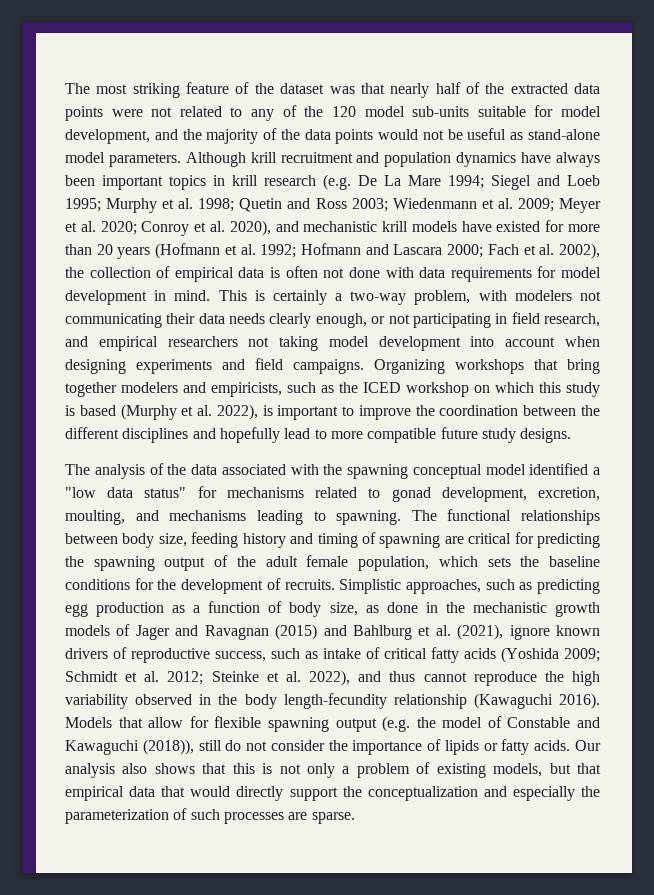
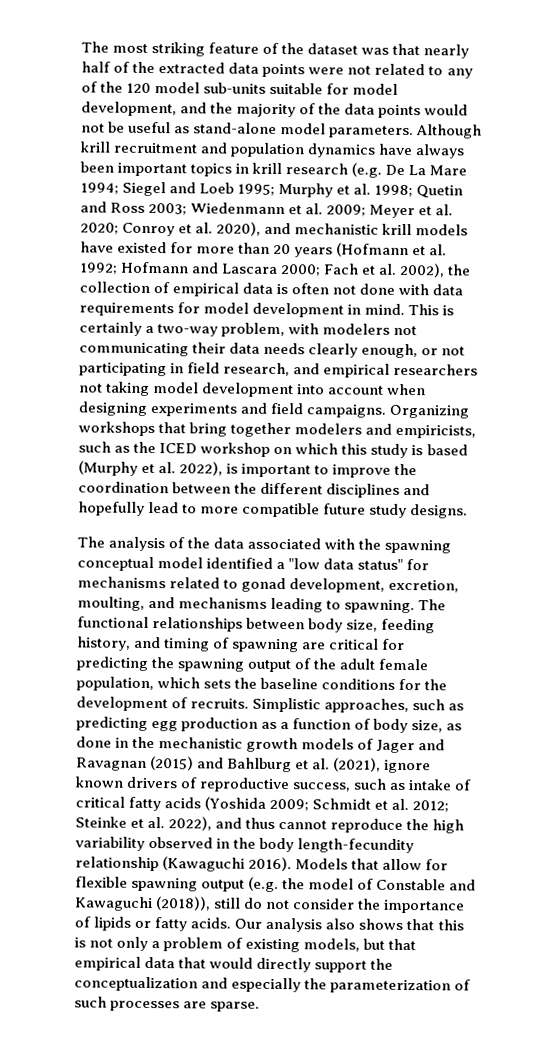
- The functional relationships between body size, feeding history and timing of spawning are critical for predicting the spawning output of the adult female population, which sets the baseline conditions for the development of recruits.
+ The functional relationships between body size, feeding history, and timing of spawning are critical for predicting the spawning output of the adult female population, which sets the baseline conditions for the development of recruits.

